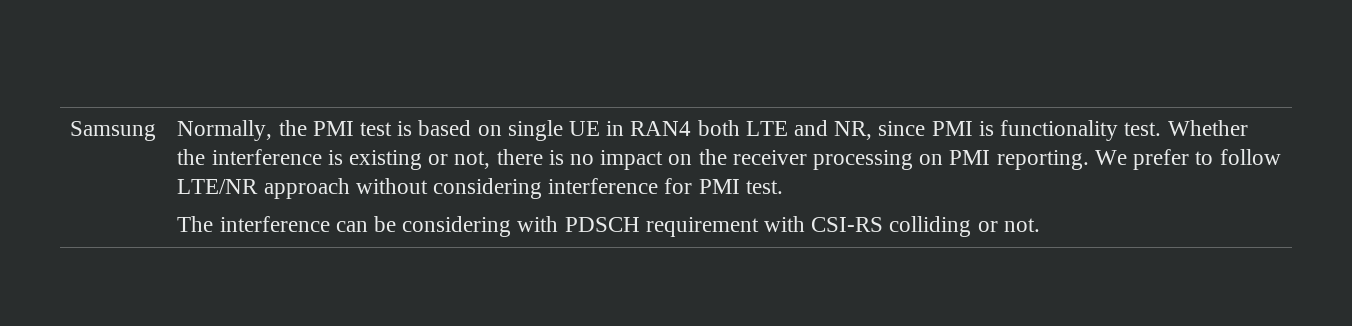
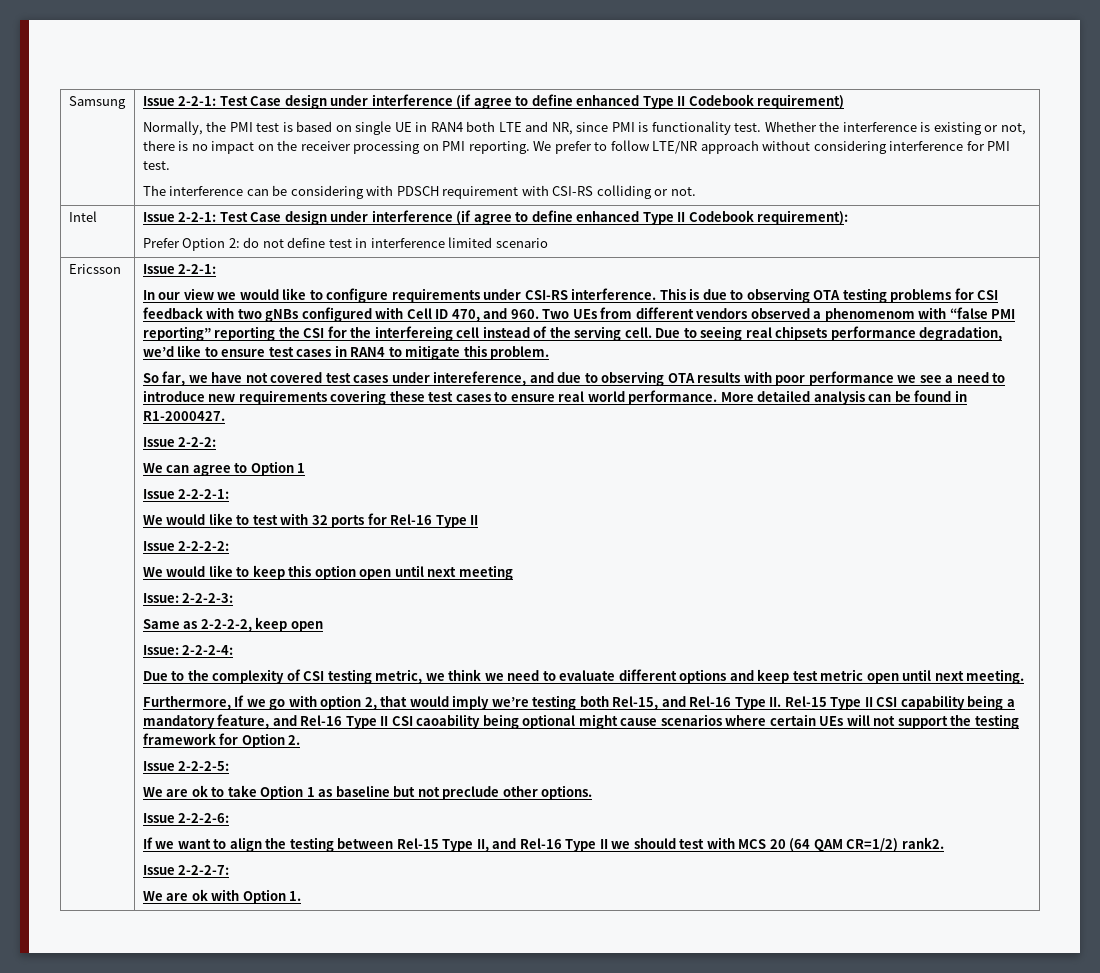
+ Issue 2-2-1: Test Case design under interference (if agree to define enhanced Type II Codebook requirement)
+ Intel | Issue 2-2-1: Test Case design under interference (if agree to define enhanced Type II Codebook requirement):
+ Prefer Option 2: do not define test in interference limited scenario
+ Ericsson | Issue 2-2-1:
+ In our view we would like to configure requirements under CSI-RS interference. This is due to observing OTA testing problems for CSI feedback with two gNBs configured with Cell ID 470, and 960. Two UEs from different vendors observed a phenomenom with “false PMI reporting” reporting the CSI for the interfereing cell instead of the serving cell. Due to seeing real chipsets performance degradation, we’d like to ensure test cases in RAN4 to mitigate this problem.
+ So far, we have not covered test cases under intereference, and due to observing OTA results with poor performance we see a need to introduce new requirements covering these test cases to ensure real world performance. More detailed analysis can be found in R1-2000427.
+ Issue 2-2-2:
+ We can agree to Option 1
+ Issue 2-2-2-1:
+ We would like to test with 32 ports for Rel-16 Type II
+ Issue 2-2-2-2:
+ We would like to keep this option open until next meeting
+ Issue: 2-2-2-3:
+ Same as 2-2-2-2, keep open
+ Issue: 2-2-2-4:
+ Due to the complexity of CSI testing metric, we think we need to evaluate different options and keep test metric open until next meeting.
+ Furthermore, If we go with option 2, that would imply we’re testing both Rel-15, and Rel-16 Type II. Rel-15 Type II CSI capability being a mandatory feature, and Rel-16 Type II CSI caoability being optional might cause scenarios where certain UEs will not support the testing framework for Option 2.
+ Issue 2-2-2-5:
+ We are ok to take Option 1 as baseline but not preclude other options.
+ Issue 2-2-2-6:
+ If we want to align the testing between Rel-15 Type II, and Rel-16 Type II we should test with MCS 20 (64 QAM CR=1/2) rank2.
+ Issue 2-2-2-7:
+ We are ok with Option 1.

